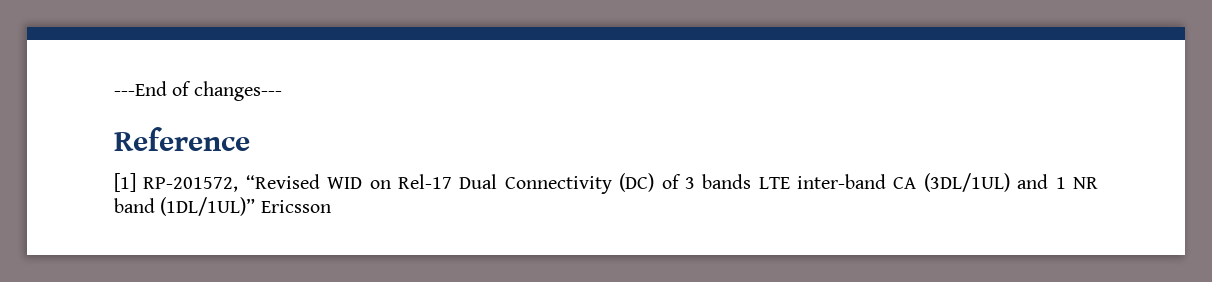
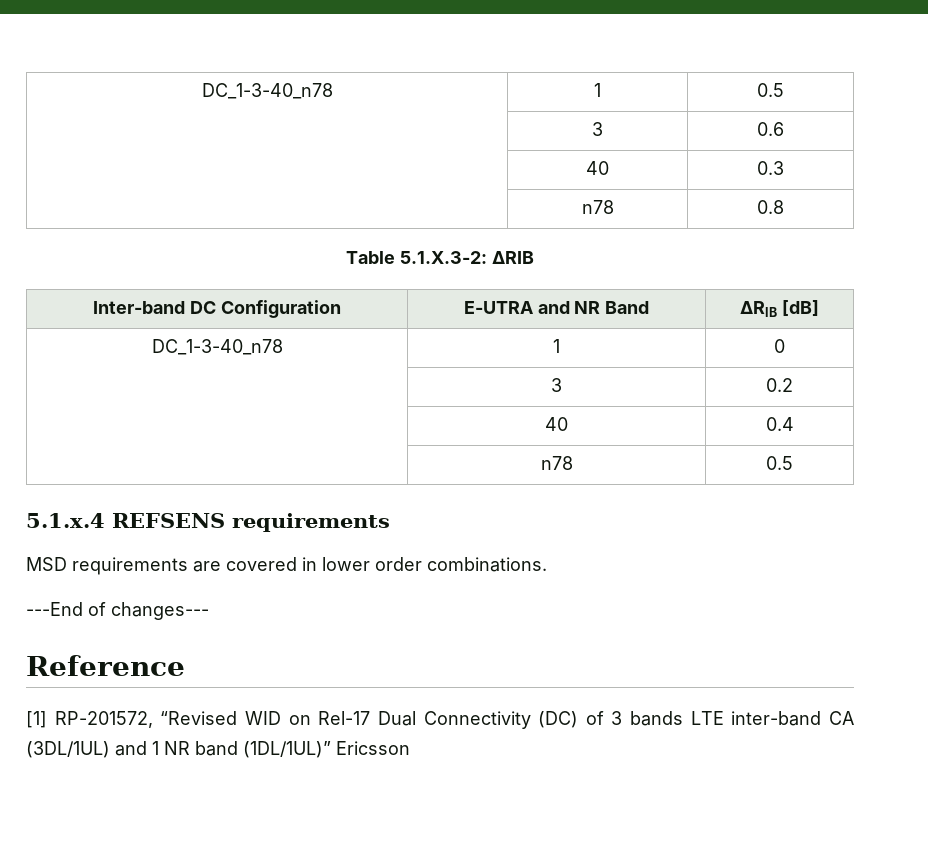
+ DC_1-3-40_n78 | 1 | 0.5
+ | 3 | 0.6
+ | 40 | 0.3
+ | n78 | 0.8
+ Table 5.1.X.3-2: ΔRIB
+ Inter-band DC Configuration | E-UTRA and NR Band | ΔRIB [dB]
+ DC_1-3-40_n78 | 1 | 0
+ | 3 | 0.2
+ | 40 | 0.4
+ | n78 | 0.5
+ 5.1.x.4 REFSENS requirements
+ MSD requirements are covered in lower order combinations.

